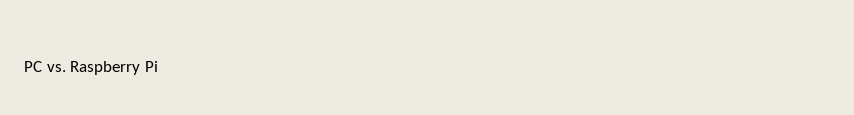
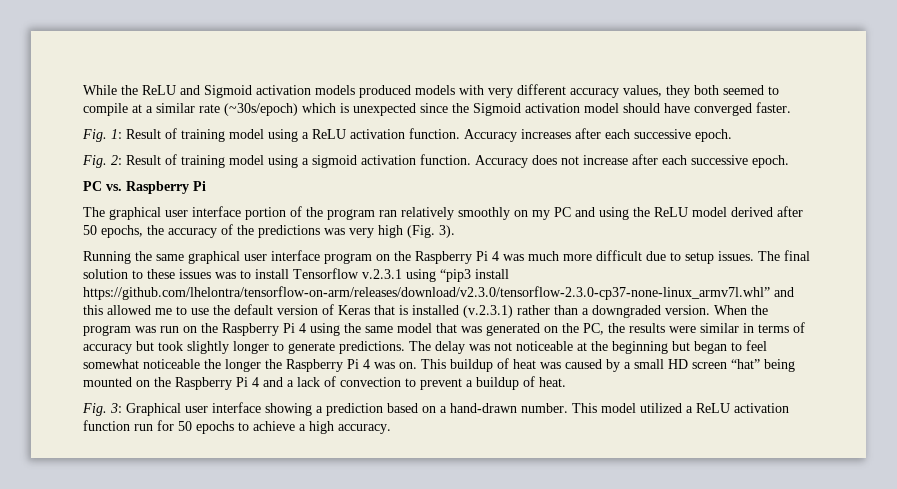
+ While the ReLU and Sigmoid activation models produced models with very different accuracy values, they both seemed to compile at a similar rate (~30s/epoch) which is unexpected since the Sigmoid activation model should have converged faster.
+ Fig. 1: Result of training model using a ReLU activation function. Accuracy increases after each successive epoch.
+ Fig. 2: Result of training model using a sigmoid activation function. Accuracy does not increase after each successive epoch.
  PC vs. Raspberry Pi
+ The graphical user interface portion of the program ran relatively smoothly on my PC and using the ReLU model derived after 50 epochs, the accuracy of the predictions was very high (Fig. 3).
+ Running the same graphical user interface program on the Raspberry Pi 4 was much more difficult due to setup issues. The final solution to these issues was to install Tensorflow v.2.3.1 using “pip3 install https://github.com/lhelontra/tensorflow-on-arm/releases/download/v2.3.0/tensorflow-2.3.0-cp37-none-linux_armv7l.whl” and this allowed me to use the default version of Keras that is installed (v.2.3.1) rather than a downgraded version. When the program was run on the Raspberry Pi 4 using the same model that was generated on the PC, the results were similar in terms of accuracy but took slightly longer to generate predictions. The delay was not noticeable at the beginning but began to feel somewhat noticeable the longer the Raspberry Pi 4 was on. This buildup of heat was caused by a small HD screen “hat” being mounted on the Raspberry Pi 4 and a lack of convection to prevent a buildup of heat.
+ Fig. 3: Graphical user interface showing a prediction based on a hand-drawn number. This model utilized a ReLU activation function run for 50 epochs to achieve a high accuracy.

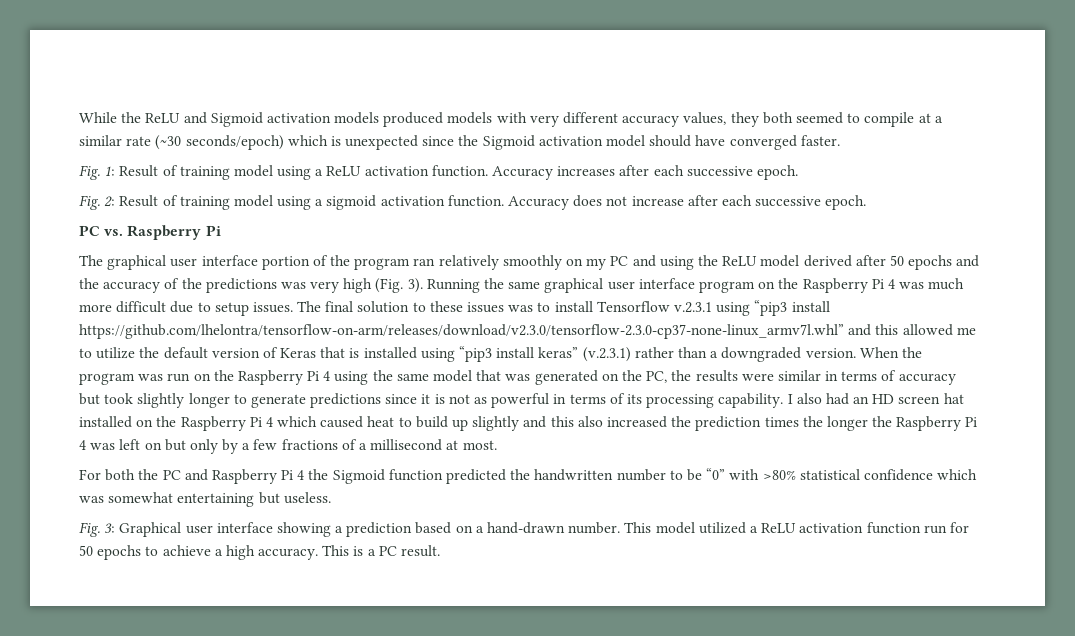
- While the ReLU and Sigmoid activation models produced models with very different accuracy values, they both seemed to compile at a similar rate (~30s/epoch) which is unexpected since the Sigmoid activation model should have converged faster.
+ While the ReLU and Sigmoid activation models produced models with very different accuracy values, they both seemed to compile at a similar rate (~30 seconds/epoch) which is unexpected since the Sigmoid activation model should have converged faster.
- The graphical user interface portion of the program ran relatively smoothly on my PC and using the ReLU model derived after 50 epochs, the accuracy of the predictions was very high (Fig. 3).
- Running the same graphical user interface program on the Raspberry Pi 4 was much more difficult due to setup issues.
+ The graphical user interface portion of the program ran relatively smoothly on my PC and using the ReLU model derived after 50 epochs and the accuracy of the predictions was very high (Fig. 3). Running the same graphical user interface program on the Raspberry Pi 4 was much more difficult due to setup issues.
- The final solution to these issues was to install Tensorflow v.2.3.1 using “pip3 install https://github.com/lhelontra/tensorflow-on-arm/releases/download/v2.3.0/tensorflow-2.3.0-cp37-none-linux_armv7l.whl” and this allowed me to use the default version of Keras that is installed (v.2.3.1) rather than a downgraded version.
+ The final solution to these issues was to install Tensorflow v.2.3.1 using “pip3 install https://github.com/lhelontra/tensorflow-on-arm/releases/download/v2.3.0/tensorflow-2.3.0-cp37-none-linux_armv7l.whl” and this allowed me to utilize the default version of Keras that is installed using “pip3 install keras” (v.2.3.1) rather than a downgraded version.
- When the program was run on the Raspberry Pi 4 using the same model that was generated on the PC, the results were similar in terms of accuracy but took slightly longer to generate predictions. The delay was not noticeable at the beginning but began to feel somewhat noticeable the longer the Raspberry Pi 4 was on. This buildup of heat was caused by a small HD screen “hat” being mounted on the Raspberry Pi 4 and a lack of convection to prevent a buildup of heat.
+ When the program was run on the Raspberry Pi 4 using the same model that was generated on the PC, the results were similar in terms of accuracy but took slightly longer to generate predictions since it is not as powerful in terms of its processing capability. I also had an HD screen hat installed on the Raspberry Pi 4 which caused heat to build up slightly and this also increased the prediction times the longer the Raspberry Pi 4 was left on but only by a few fractions of a millisecond at most.
+ For both the PC and Raspberry Pi 4 the Sigmoid function predicted the handwritten number to be “0” with >80% statistical confidence which was somewhat entertaining but useless.
+ This is a PC result.

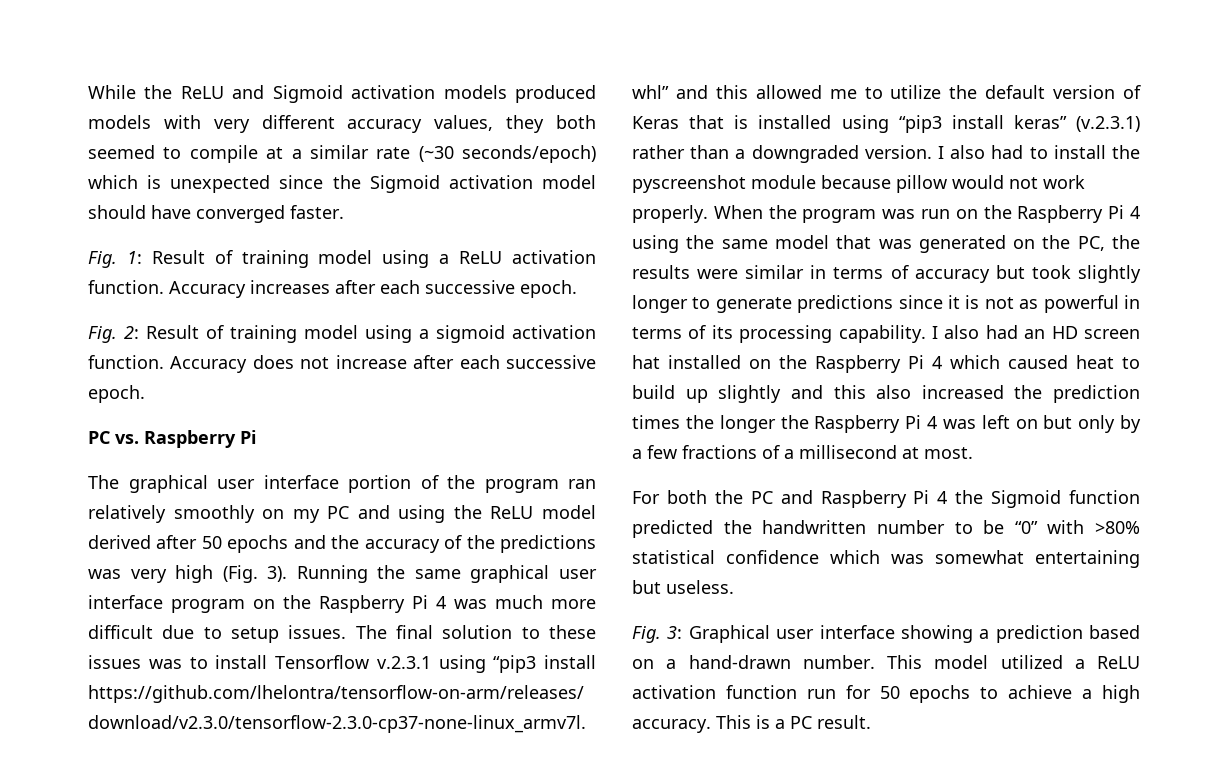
+ I also had to install the pyscreenshot module because pillow would not work properly.

